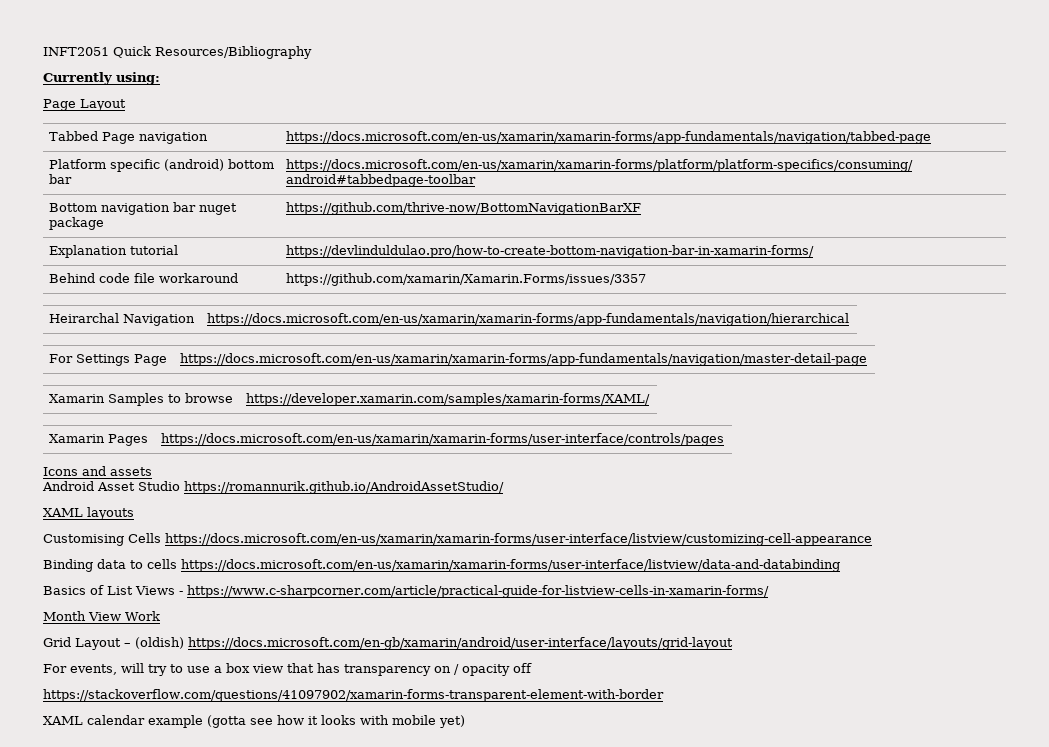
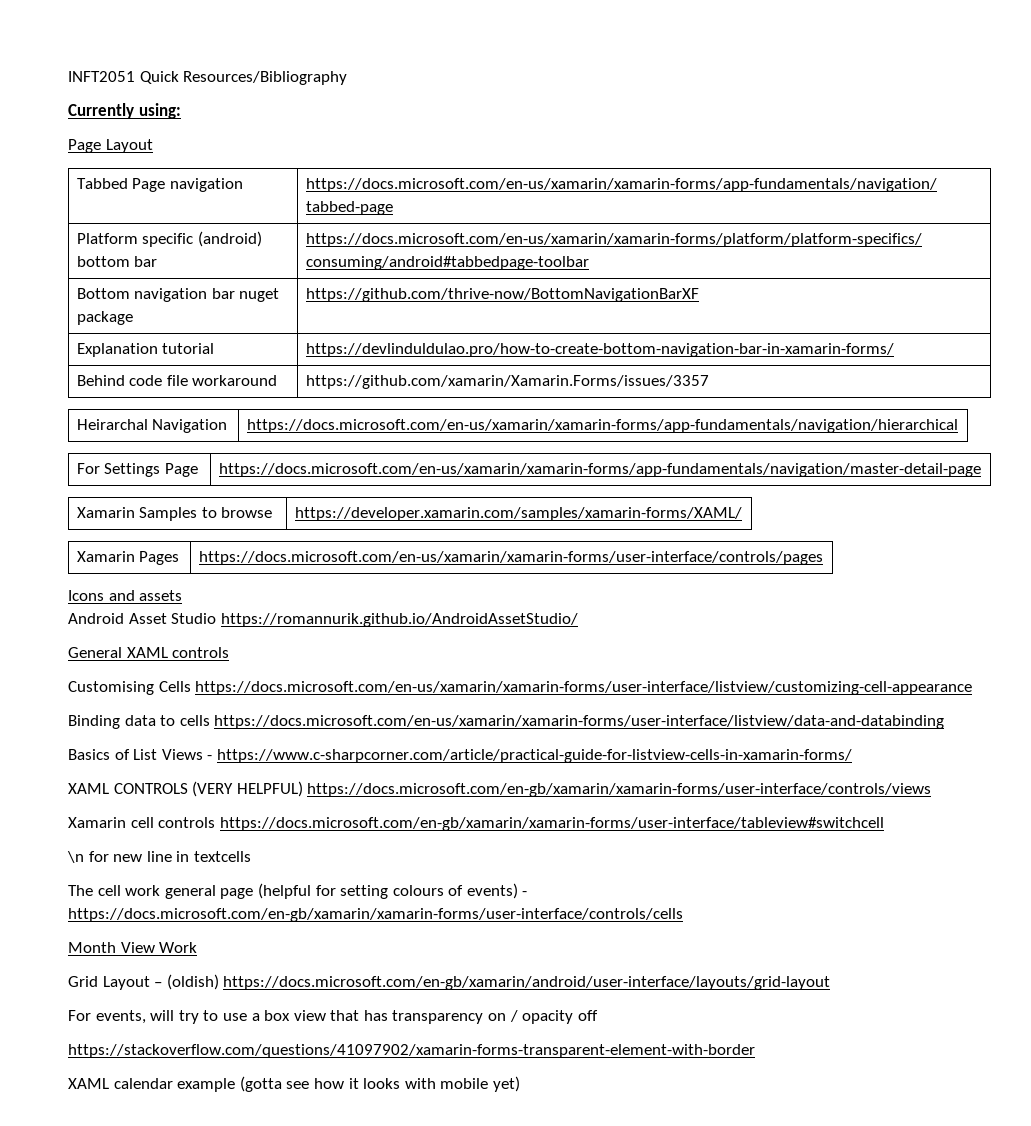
- XAML layouts
+ General XAML controls
+ XAML CONTROLS (VERY HELPFUL) https://docs.microsoft.com/en-gb/xamarin/xamarin-forms/user-interface/controls/views
+ Xamarin cell controls https://docs.microsoft.com/en-gb/xamarin/xamarin-forms/user-interface/tableview#switchcell
+ \n for new line in textcells
+ The cell work general page (helpful for setting colours of events) - https://docs.microsoft.com/en-gb/xamarin/xamarin-forms/user-interface/controls/cells

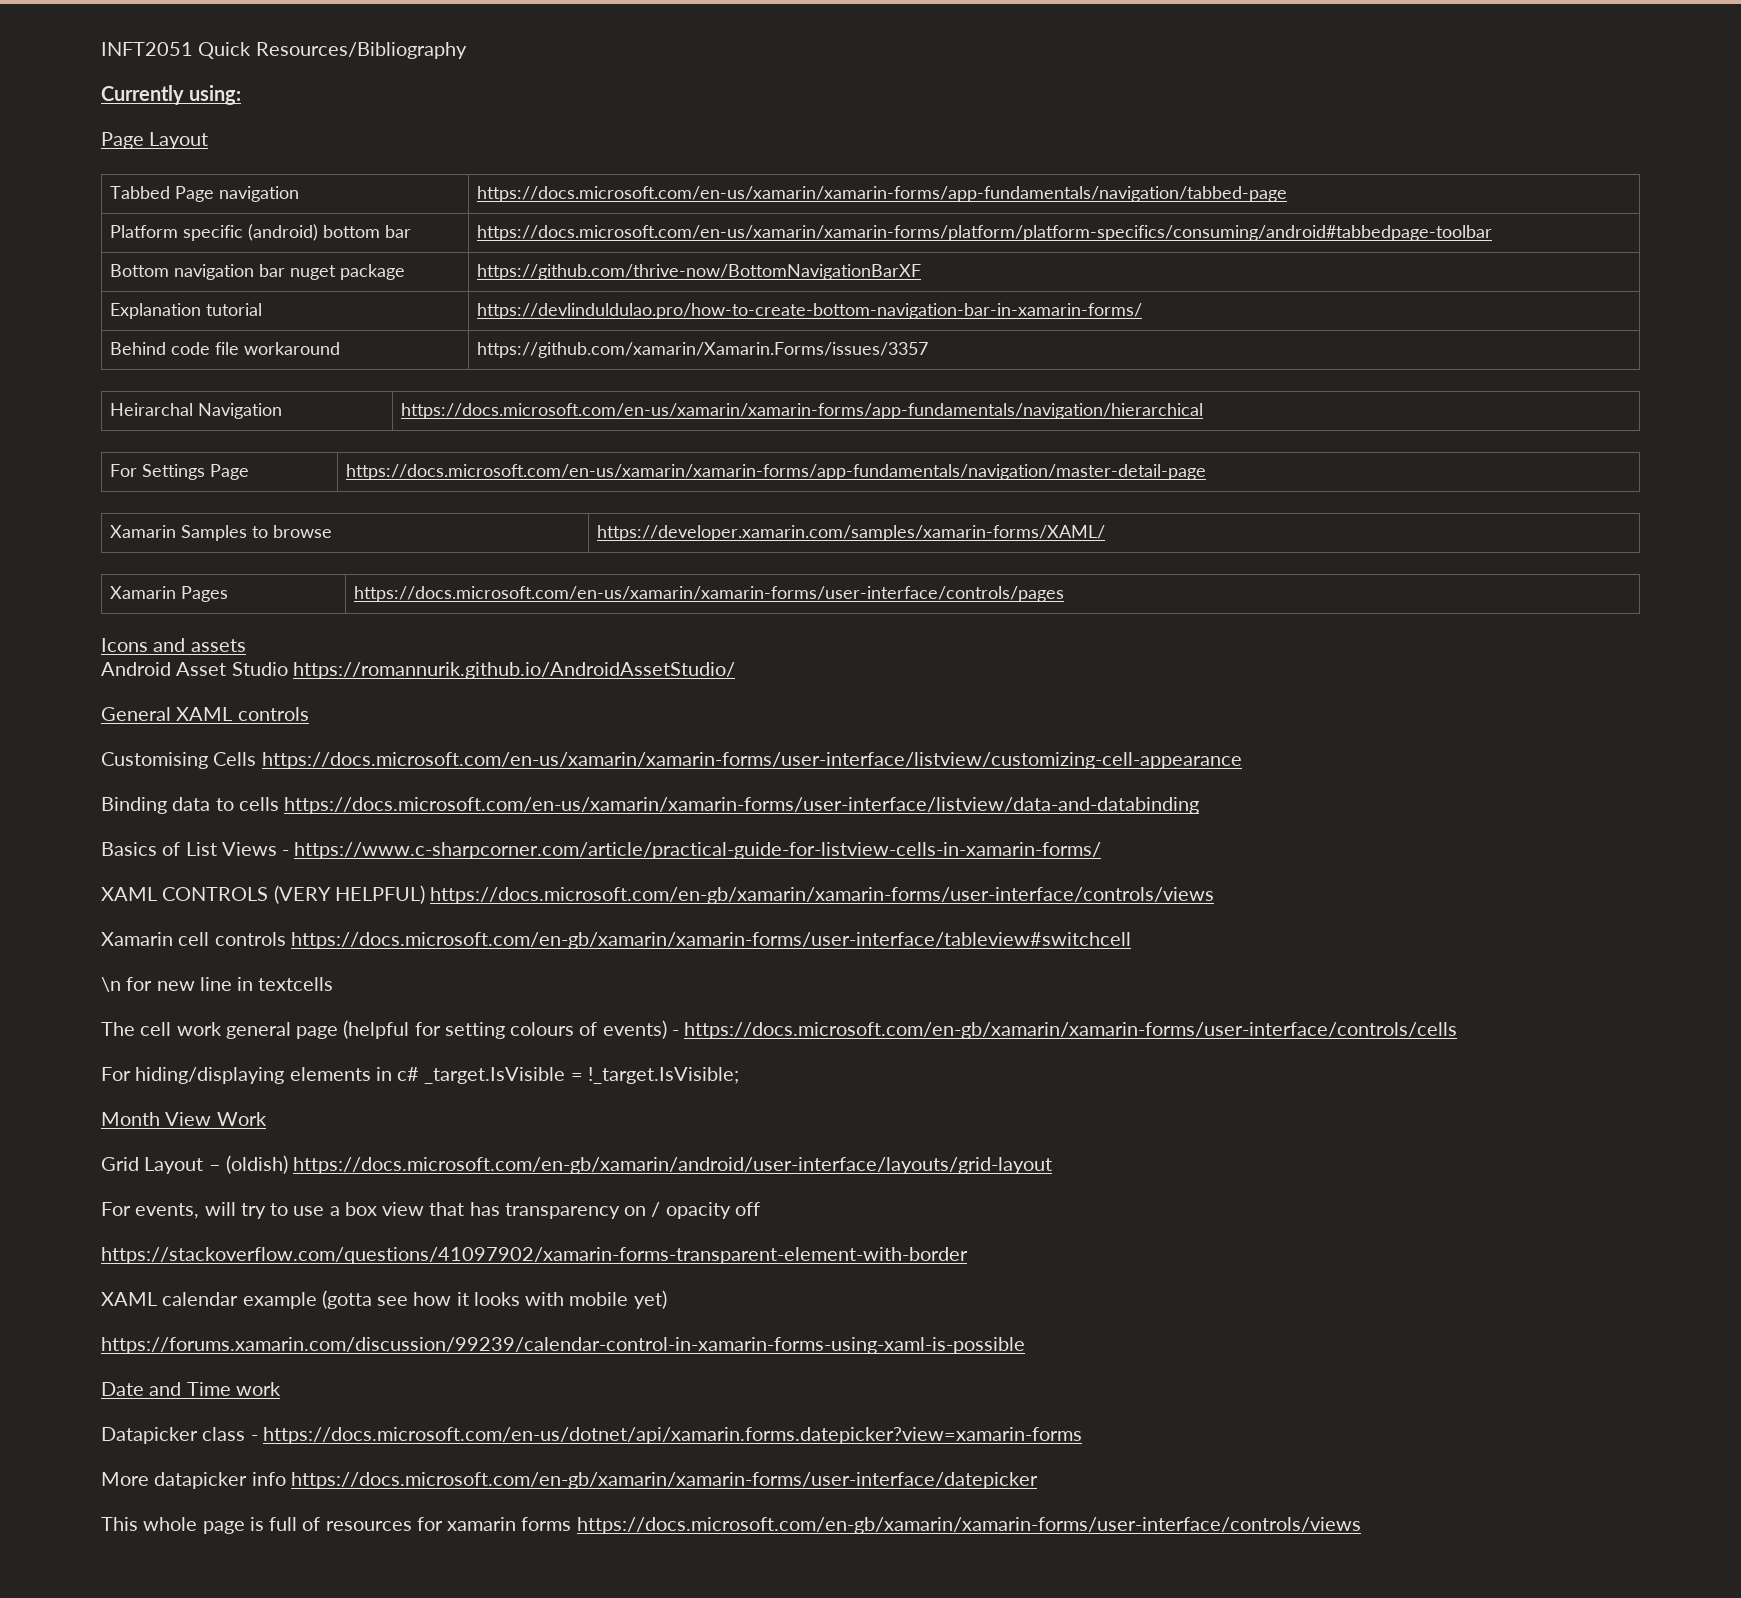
+ For hiding/displaying elements in c# _target.IsVisible = !_target.IsVisible;
+ https://forums.xamarin.com/discussion/99239/calendar-control-in-xamarin-forms-using-xaml-is-possible
+ Date and Time work
+ Datapicker class - https://docs.microsoft.com/en-us/dotnet/api/xamarin.forms.datepicker?view=xamarin-forms
+ More datapicker info https://docs.microsoft.com/en-gb/xamarin/xamarin-forms/user-interface/datepicker
+ This whole page is full of resources for xamarin forms https://docs.microsoft.com/en-gb/xamarin/xamarin-forms/user-interface/controls/views

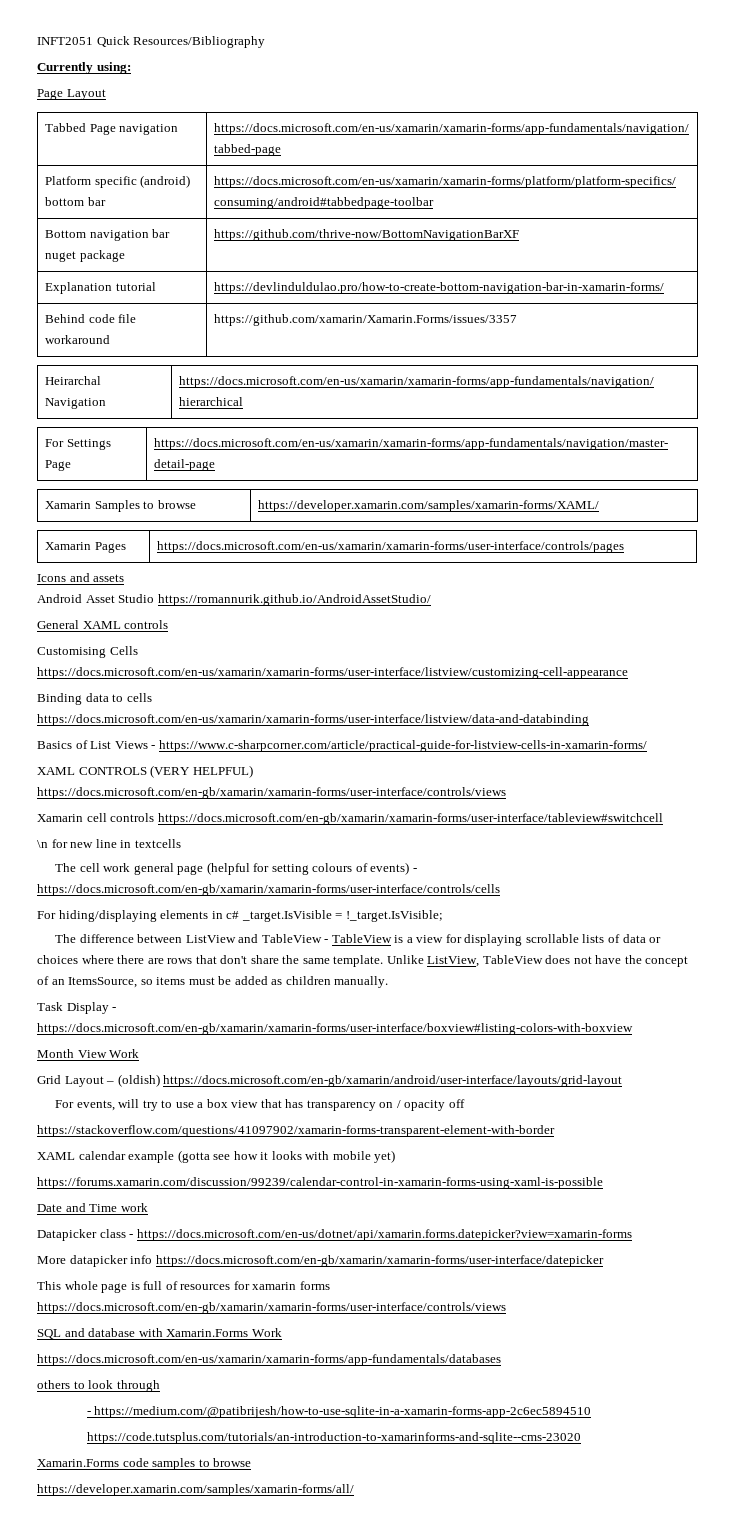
+ The difference between ListView and TableView - TableView is a view for displaying scrollable lists of data or choices where there are rows that don't share the same template. Unlike ListView, TableView does not have the concept of an ItemsSource, so items must be added as children manually.
+ Task Display - https://docs.microsoft.com/en-gb/xamarin/xamarin-forms/user-interface/boxview#listing-colors-with-boxview
+ SQL and database with Xamarin.Forms Work
+ https://docs.microsoft.com/en-us/xamarin/xamarin-forms/app-fundamentals/databases
+ others to look through
+ - https://medium.com/@patibrijesh/how-to-use-sqlite-in-a-xamarin-forms-app-2c6ec5894510
+ https://code.tutsplus.com/tutorials/an-introduction-to-xamarinforms-and-sqlite--cms-23020
+ Xamarin.Forms code samples to browse
+ https://developer.xamarin.com/samples/xamarin-forms/all/

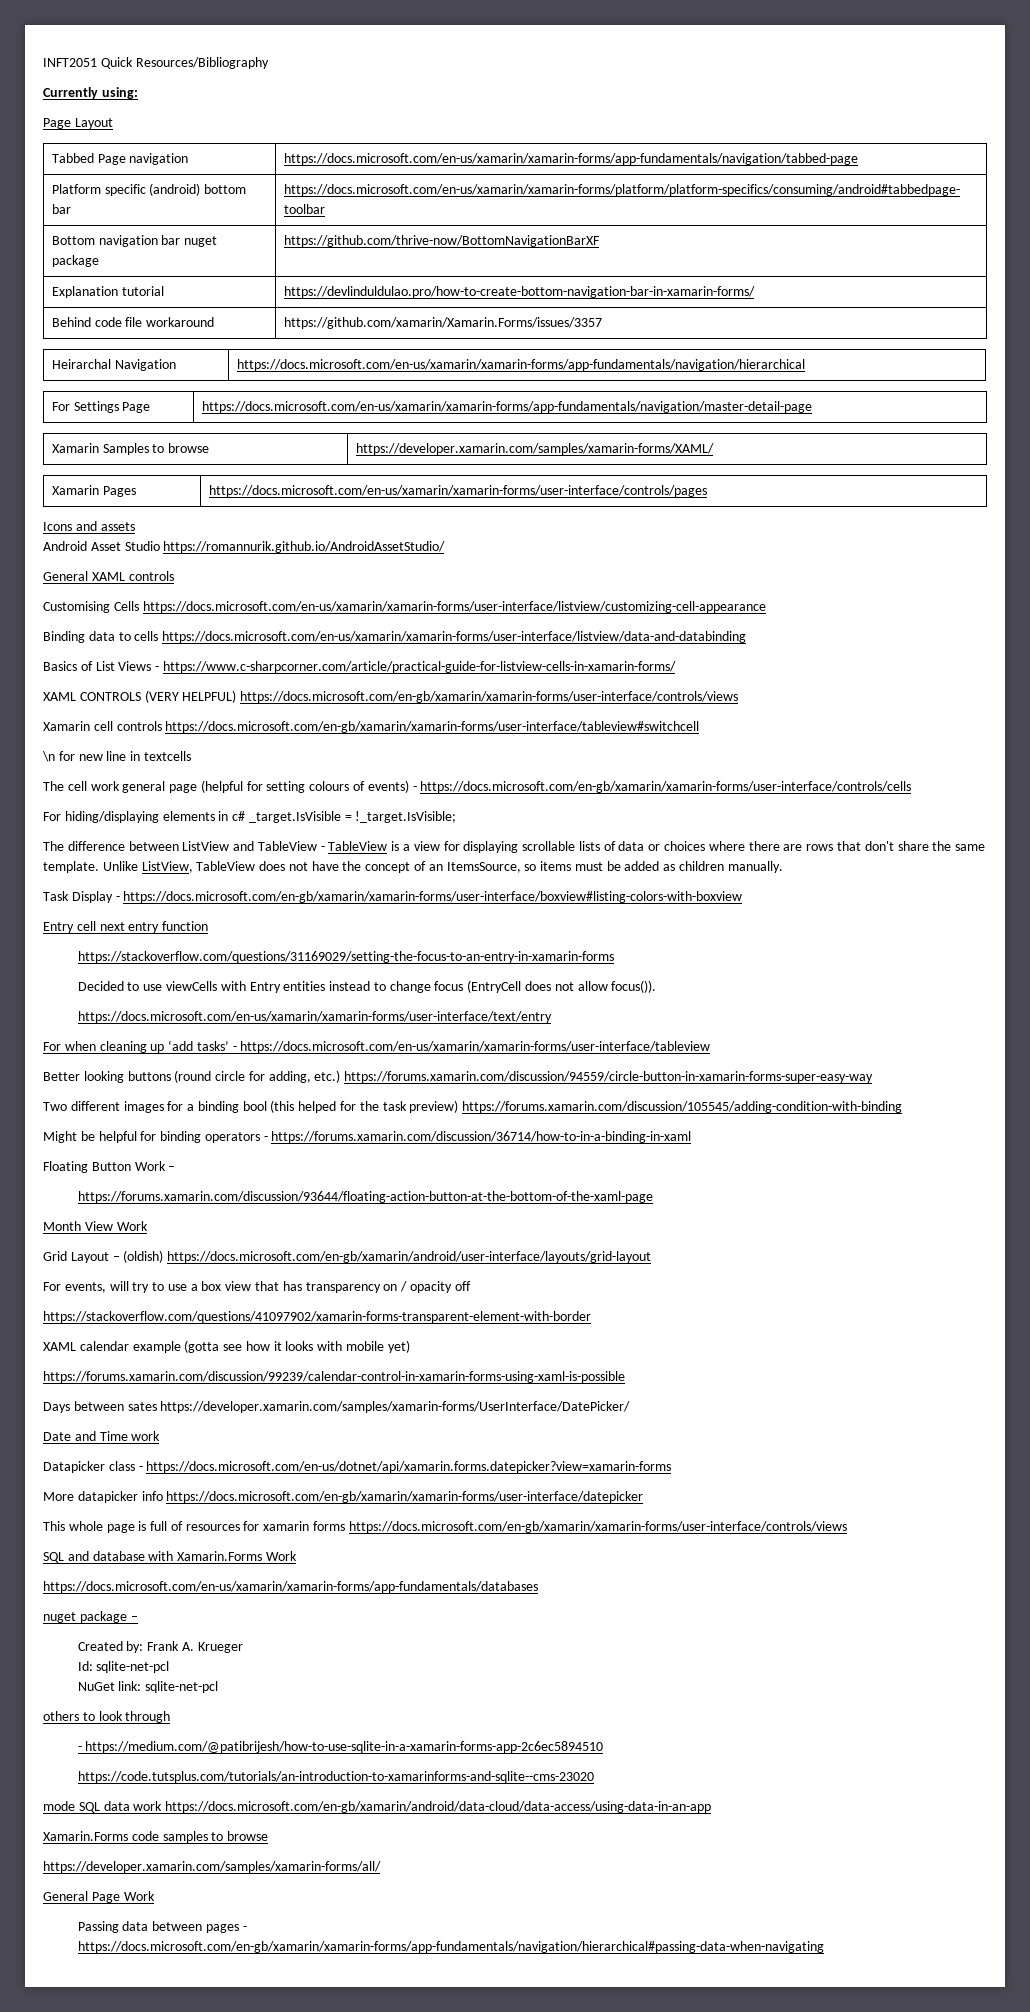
+ Entry cell next entry function
+ https://stackoverflow.com/questions/31169029/setting-the-focus-to-an-entry-in-xamarin-forms
+ Decided to use viewCells with Entry entities instead to change focus (EntryCell does not allow focus()).
+ https://docs.microsoft.com/en-us/xamarin/xamarin-forms/user-interface/text/entry
+ For when cleaning up ‘add tasks’ - https://docs.microsoft.com/en-us/xamarin/xamarin-forms/user-interface/tableview
+ Better looking buttons (round circle for adding, etc.) https://forums.xamarin.com/discussion/94559/circle-button-in-xamarin-forms-super-easy-way
+ Two different images for a binding bool (this helped for the task preview) https://forums.xamarin.com/discussion/105545/adding-condition-with-binding
+ Might be helpful for binding operators - https://forums.xamarin.com/discussion/36714/how-to-in-a-binding-in-xaml
+ Floating Button Work –
+ https://forums.xamarin.com/discussion/93644/floating-action-button-at-the-bottom-of-the-xaml-page
+ Days between sates https://developer.xamarin.com/samples/xamarin-forms/UserInterface/DatePicker/
+ nuget package –
+ Created by: Frank A. Krueger
+ Id: sqlite-net-pcl
+ NuGet link: sqlite-net-pcl
+ mode SQL data work https://docs.microsoft.com/en-gb/xamarin/android/data-cloud/data-access/using-data-in-an-app
+ General Page Work
+ Passing data between pages - https://docs.microsoft.com/en-gb/xamarin/xamarin-forms/app-fundamentals/navigation/hierarchical#passing-data-when-navigating

